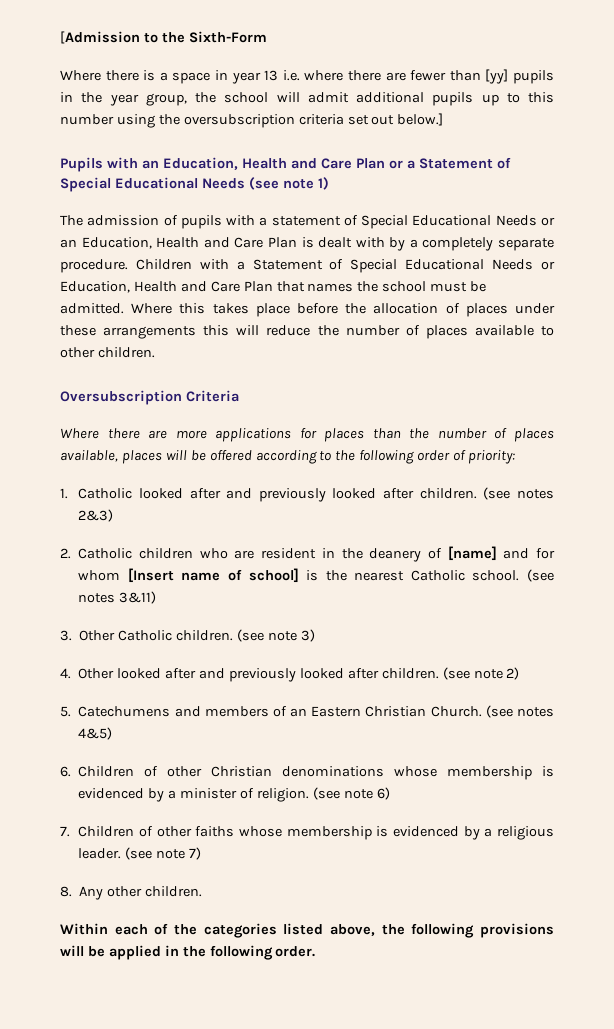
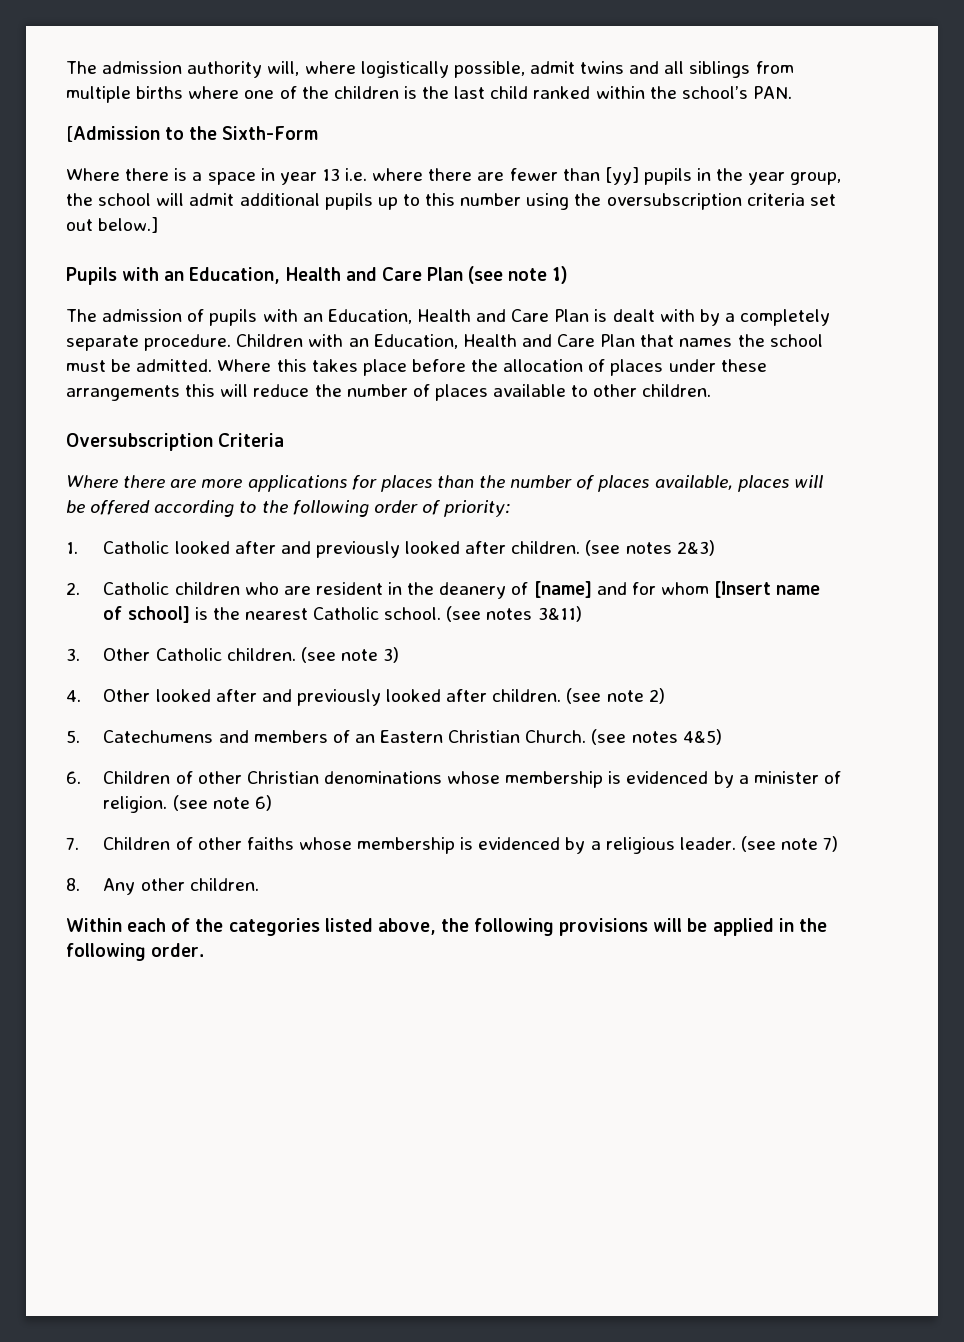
+ The admission authority will, where logistically possible, admit twins and all siblings from multiple births where one of the children is the last child ranked within the school’s PAN.
- Pupils with an Education, Health and Care Plan or a Statement of Special Educational Needs (see note 1)
+ Pupils with an Education, Health and Care Plan (see note 1)
- The admission of pupils with a statement of Special Educational Needs or an Education, Health and Care Plan is dealt with by a completely separate procedure.
+ The admission of pupils with an Education, Health and Care Plan is dealt with by a completely separate procedure.
- Children with a Statement of Special Educational Needs or Education, Health and Care Plan that names the school must be admitted.
+ Children with an Education, Health and Care Plan that names the school must be admitted.

